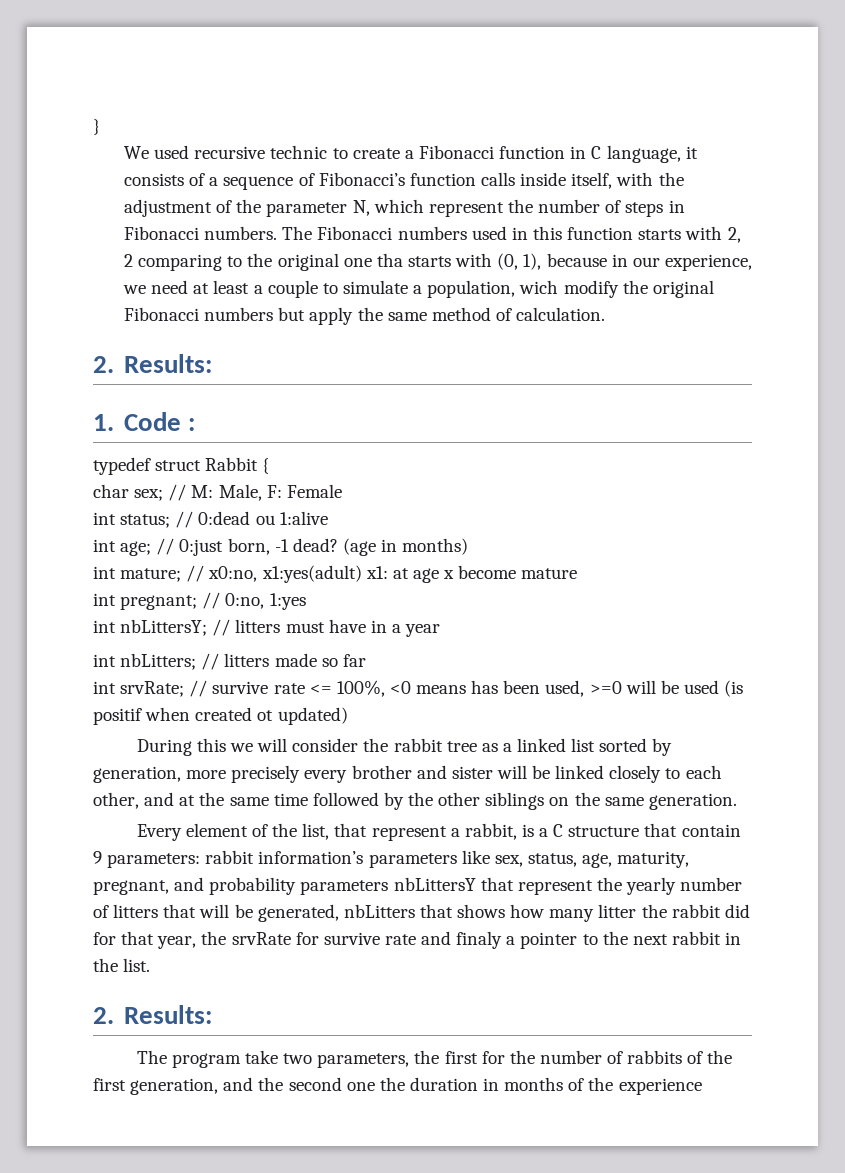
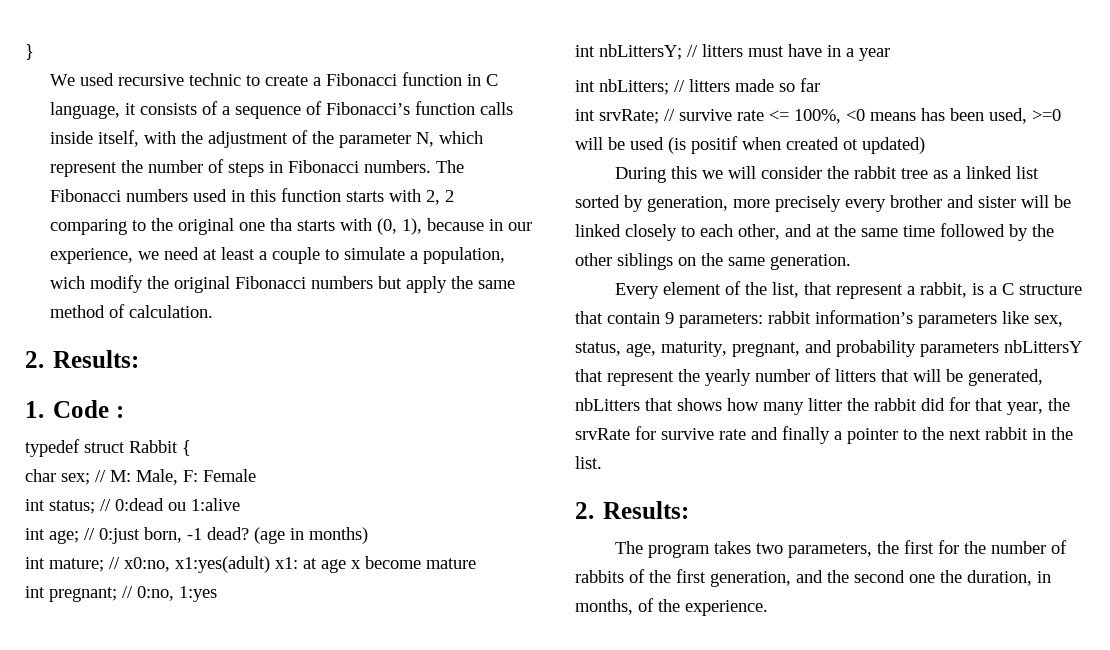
- rabbit information’s parameters like sex, status, age, maturity, pregnant, and probability parameters nbLittersY that represent the yearly number of litters that will be generated, nbLitters that shows how many litter the rabbit did for that year, the srvRate for survive rate and finaly a pointer to the next rabbit in the list.
+ rabbit information’s parameters like sex, status, age, maturity, pregnant, and probability parameters nbLittersY that represent the yearly number of litters that will be generated, nbLitters that shows how many litter the rabbit did for that year, the srvRate for survive rate and finally a pointer to the next rabbit in the list.
- The program take two parameters, the first for the number of rabbits of the first generation, and the second one the duration in months of the experience
+ The program takes two parameters, the first for the number of rabbits of the first generation, and the second one the duration, in months, of the experience.

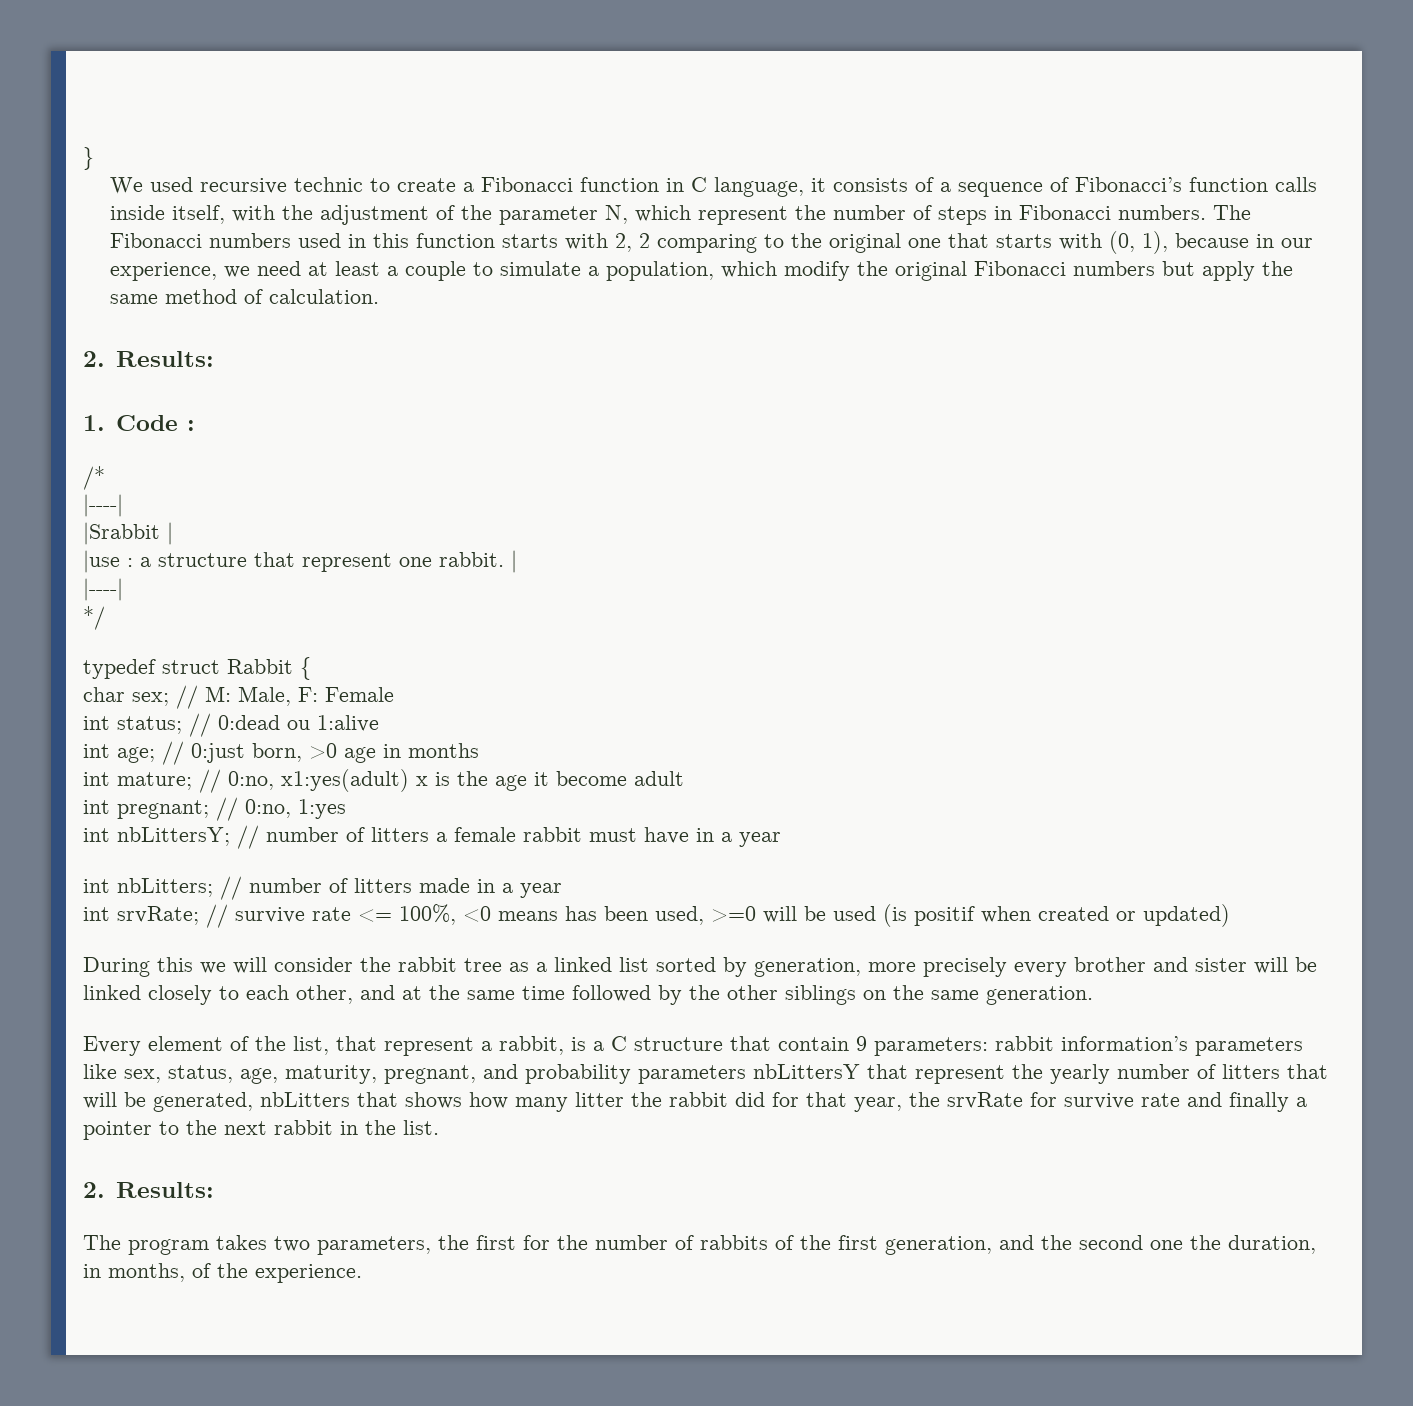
- The Fibonacci numbers used in this function starts with 2, 2 comparing to the original one tha starts with (0, 1), because in our experience, we need at least a couple to simulate a population, wich modify the original Fibonacci numbers but apply the same method of calculation.
+ The Fibonacci numbers used in this function starts with 2, 2 comparing to the original one that starts with (0, 1), because in our experience, we need at least a couple to simulate a population, which modify the original Fibonacci numbers but apply the same method of calculation.
+ /*
+ |----|
+ |Srabbit |
+ |use : a structure that represent one rabbit. |
+ |----|
+ */
- int age; // 0:just born, -1 dead? (age in months)
- int mature; // x0:no, x1:yes(adult) x1: at age x become mature
+ int age; // 0:just born, >0 age in months
+ int mature; // 0:no, x1:yes(adult) x is the age it become adult
- int nbLittersY; // litters must have in a year
+ int nbLittersY; // number of litters a female rabbit must have in a year
- int nbLitters; // litters made so far
+ int nbLitters; // number of litters made in a year
- int srvRate; // survive rate <= 100%, <0 means has been used, >=0 will be used (is positif when created ot updated)
+ int srvRate; // survive rate <= 100%, <0 means has been used, >=0 will be used (is positif when created or updated)

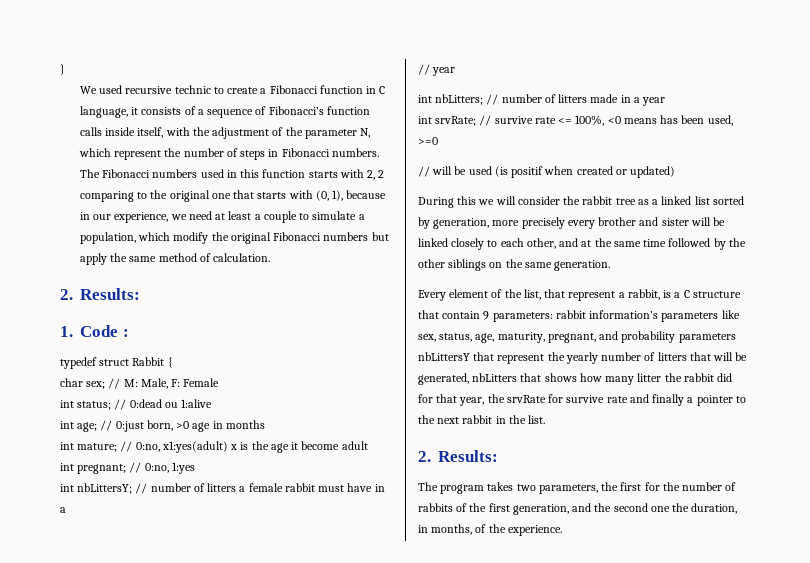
- /*
- |----|
- |Srabbit |
- |use : a structure that represent one rabbit. |
- |----|
- */
- int nbLittersY; // number of litters a female rabbit must have in a year
+ int nbLittersY; // number of litters a female rabbit must have in a
+ // year
- int srvRate; // survive rate <= 100%, <0 means has been used, >=0 will be used (is positif when created or updated)
+ int srvRate; // survive rate <= 100%, <0 means has been used, >=0
+ // will be used (is positif when created or updated)

